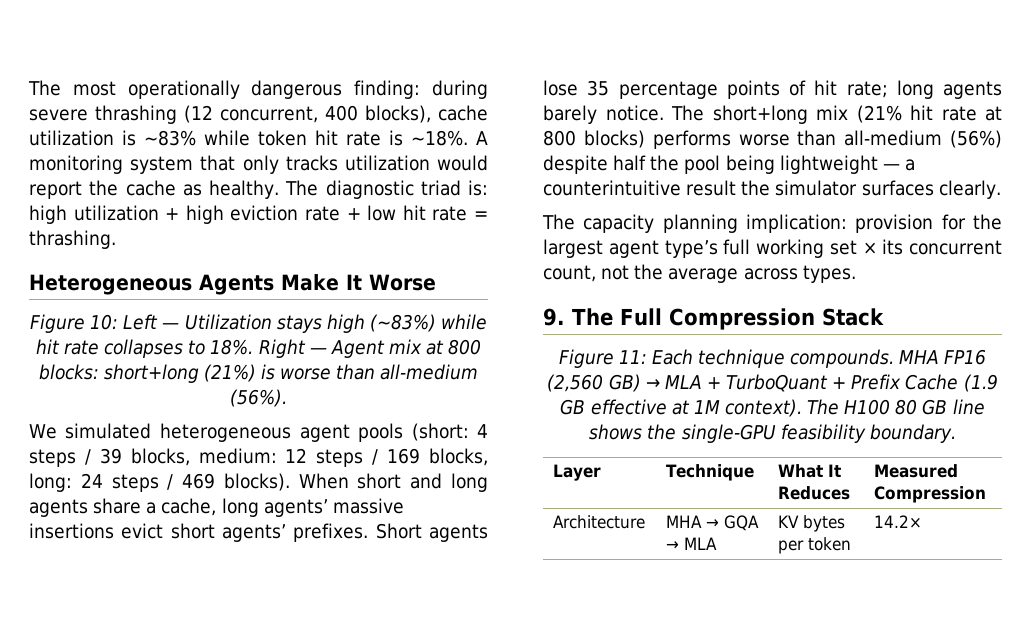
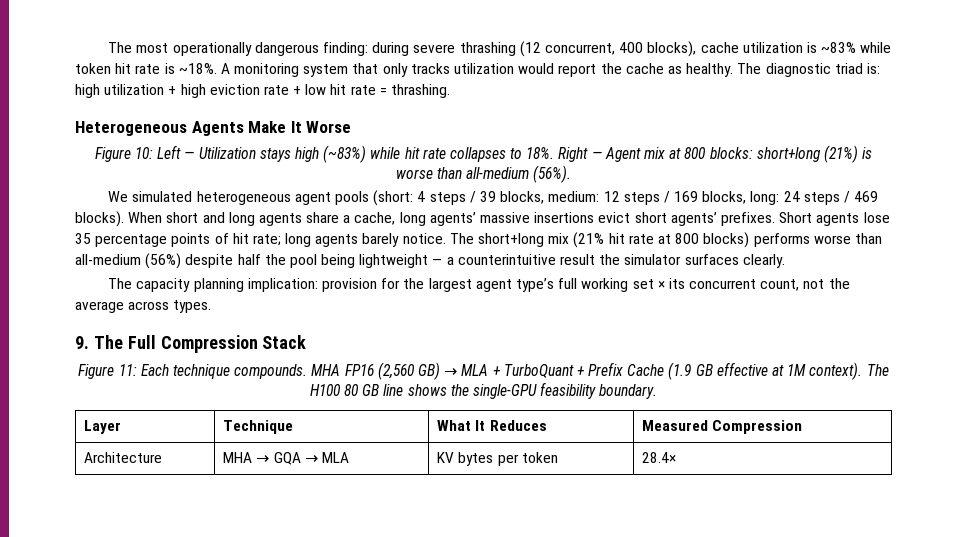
- Architecture | MHA → GQA → MLA | KV bytes per token | 14.2×
+ Architecture | MHA → GQA → MLA | KV bytes per token | 28.4×

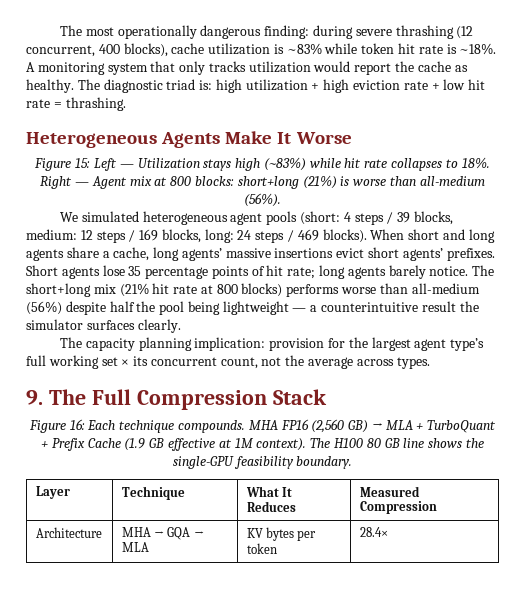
- Figure 10: Left — Utilization stays high (~83%) while hit rate collapses to 18%.
+ Figure 15: Left — Utilization stays high (~83%) while hit rate collapses to 18%.
- Figure 11: Each technique compounds.
+ Figure 16: Each technique compounds.

